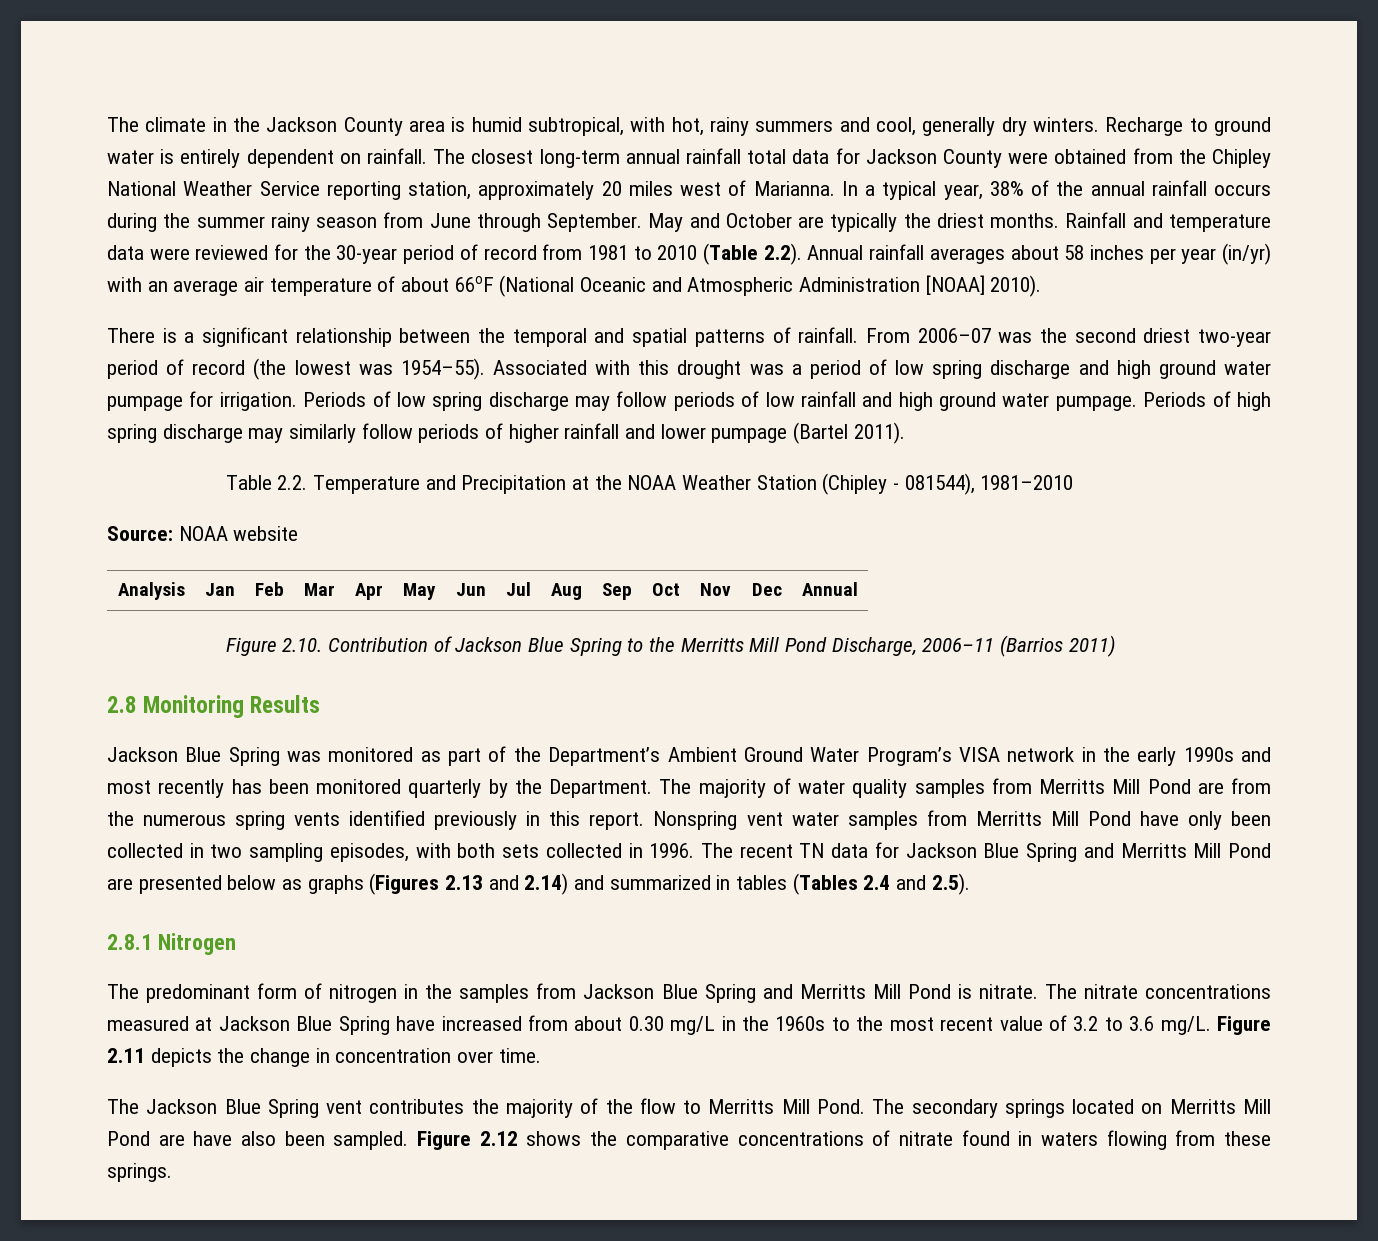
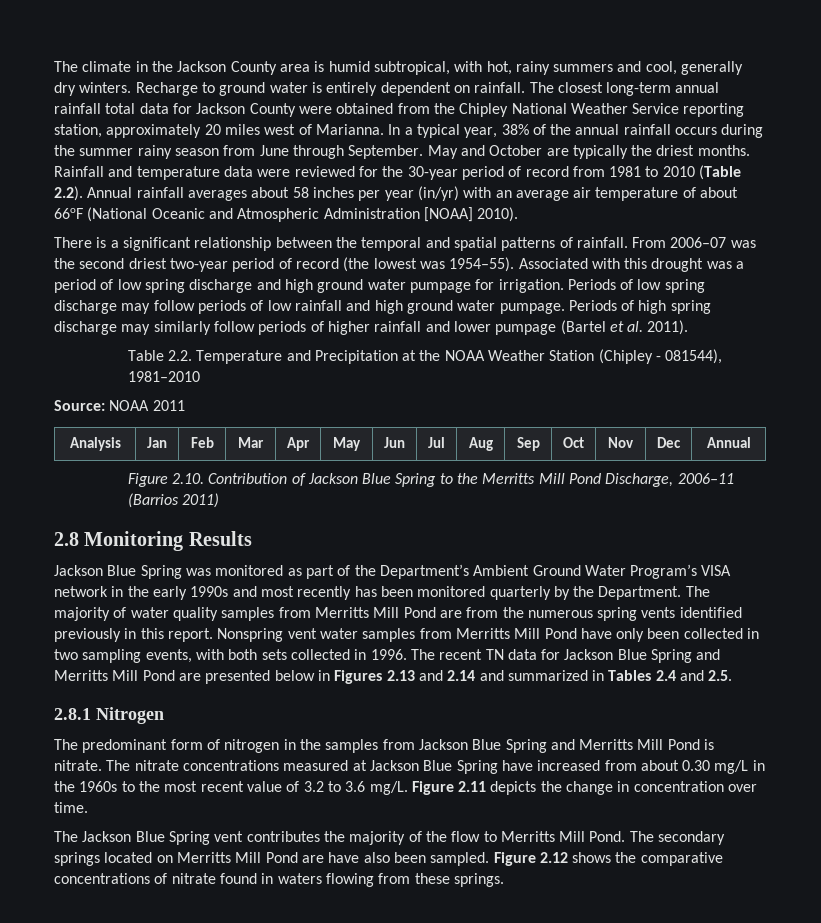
- Periods of high spring discharge may similarly follow periods of higher rainfall and lower pumpage (Bartel 2011).
+ Periods of high spring discharge may similarly follow periods of higher rainfall and lower pumpage (Bartel et al. 2011).
- Source: NOAA website
+ Source: NOAA 2011
- Nonspring vent water samples from Merritts Mill Pond have only been collected in two sampling episodes, with both sets collected in 1996.
+ Nonspring vent water samples from Merritts Mill Pond have only been collected in two sampling events, with both sets collected in 1996.
- The recent TN data for Jackson Blue Spring and Merritts Mill Pond are presented below as graphs (Figures 2.13 and 2.14) and summarized in tables (Tables 2.4 and 2.5).
+ The recent TN data for Jackson Blue Spring and Merritts Mill Pond are presented below in Figures 2.13 and 2.14 and summarized in Tables 2.4 and 2.5.

